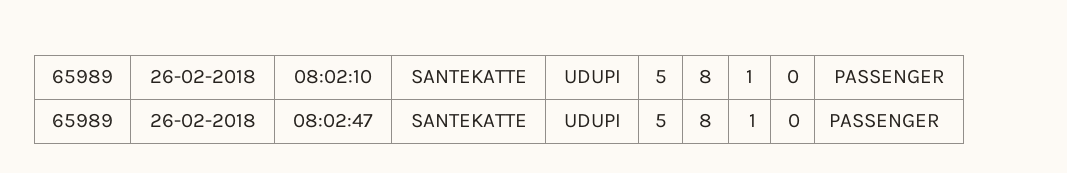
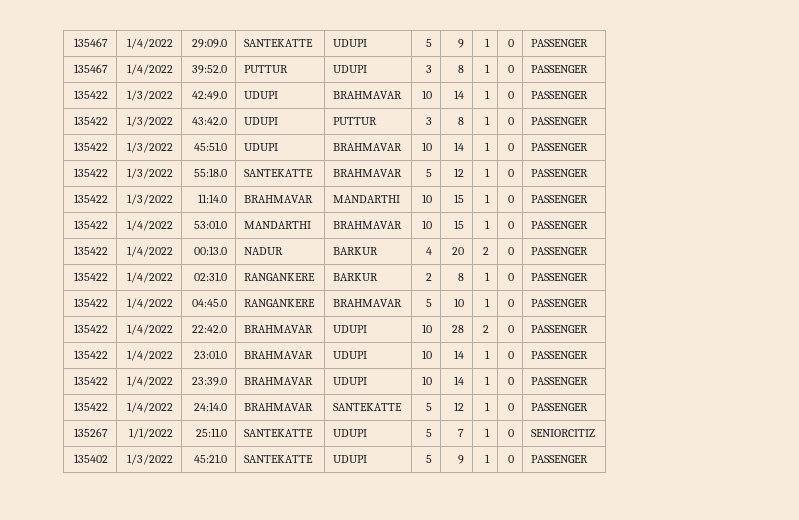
- 65989 | 26-02-2018 | 08:02:10 | SANTEKATTE | UDUPI | 5 | 8 | 1 | 0 | PASSENGER
- 65989 | 26-02-2018 | 08:02:47 | SANTEKATTE | UDUPI | 5 | 8 | 1 | 0 | PASSENGER
+ 135467 | 1/4/2022 | 29:09.0 | SANTEKATTE | UDUPI | 5 | 9 | 1 | 0 | PASSENGER
+ 135467 | 1/4/2022 | 39:52.0 | PUTTUR | UDUPI | 3 | 8 | 1 | 0 | PASSENGER
+ 135422 | 1/3/2022 | 42:49.0 | UDUPI | BRAHMAVAR | 10 | 14 | 1 | 0 | PASSENGER
+ 135422 | 1/3/2022 | 43:42.0 | UDUPI | PUTTUR | 3 | 8 | 1 | 0 | PASSENGER
+ 135422 | 1/3/2022 | 45:51.0 | UDUPI | BRAHMAVAR | 10 | 14 | 1 | 0 | PASSENGER
+ 135422 | 1/3/2022 | 55:18.0 | SANTEKATTE | BRAHMAVAR | 5 | 12 | 1 | 0 | PASSENGER
+ 135422 | 1/3/2022 | 11:14.0 | BRAHMAVAR | MANDARTHI | 10 | 15 | 1 | 0 | PASSENGER
+ 135422 | 1/4/2022 | 53:01.0 | MANDARTHI | BRAHMAVAR | 10 | 15 | 1 | 0 | PASSENGER
+ 135422 | 1/4/2022 | 00:13.0 | NADUR | BARKUR | 4 | 20 | 2 | 0 | PASSENGER
+ 135422 | 1/4/2022 | 02:31.0 | RANGANKERE | BARKUR | 2 | 8 | 1 | 0 | PASSENGER
+ 135422 | 1/4/2022 | 04:45.0 | RANGANKERE | BRAHMAVAR | 5 | 10 | 1 | 0 | PASSENGER
+ 135422 | 1/4/2022 | 22:42.0 | BRAHMAVAR | UDUPI | 10 | 28 | 2 | 0 | PASSENGER
+ 135422 | 1/4/2022 | 23:01.0 | BRAHMAVAR | UDUPI | 10 | 14 | 1 | 0 | PASSENGER
+ 135422 | 1/4/2022 | 23:39.0 | BRAHMAVAR | UDUPI | 10 | 14 | 1 | 0 | PASSENGER
+ 135422 | 1/4/2022 | 24:14.0 | BRAHMAVAR | SANTEKATTE | 5 | 12 | 1 | 0 | PASSENGER
+ 135267 | 1/1/2022 | 25:11.0 | SANTEKATTE | UDUPI | 5 | 7 | 1 | 0 | SENIORCITIZ
+ 135402 | 1/3/2022 | 45:21.0 | SANTEKATTE | UDUPI | 5 | 9 | 1 | 0 | PASSENGER

